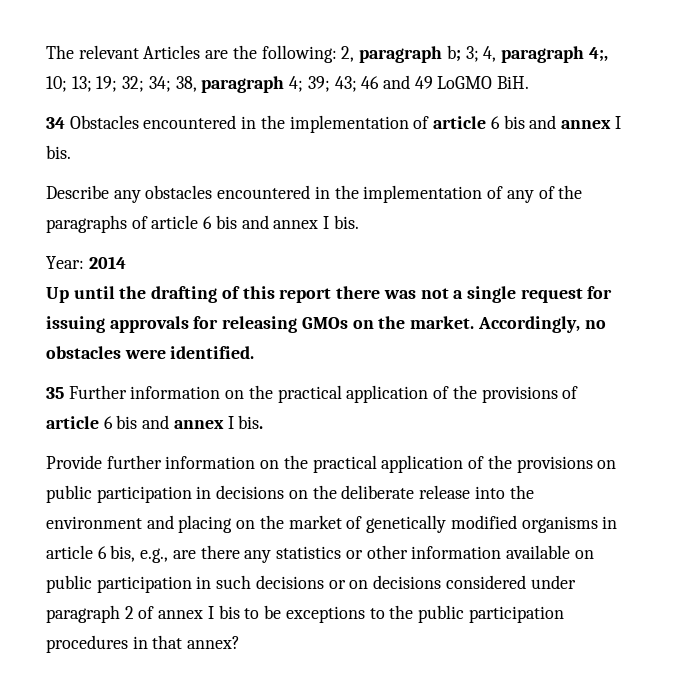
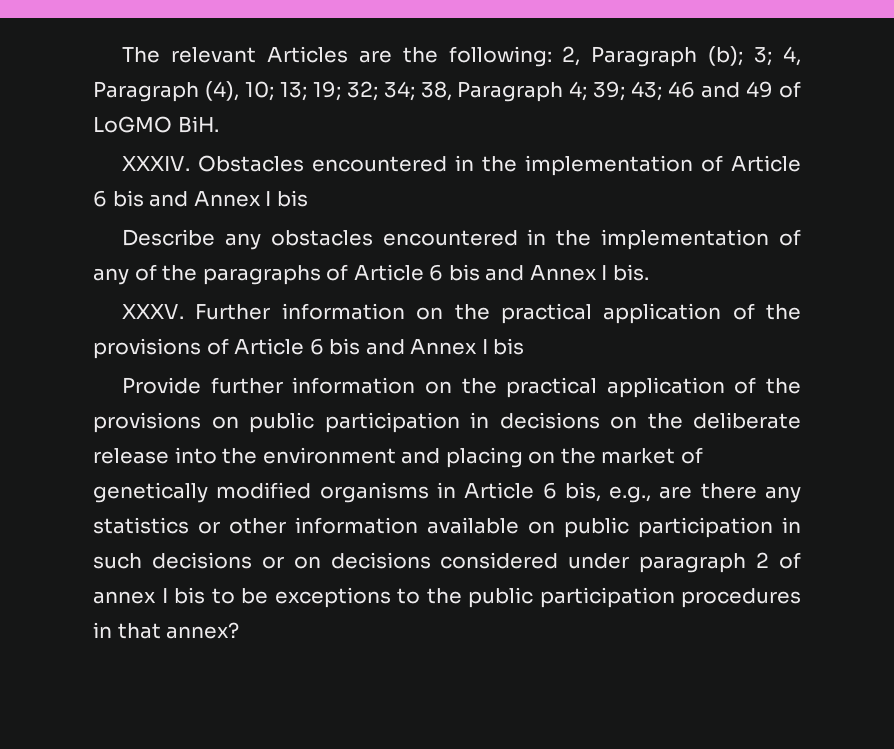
- The relevant Articles are the following: 2, paragraph b; 3; 4, paragraph 4;, 10; 13; 19; 32; 34; 38, paragraph 4; 39; 43; 46 and 49 LoGMO BiH.
+ The relevant Articles are the following: 2, Paragraph (b); 3; 4, Paragraph (4), 10; 13; 19; 32; 34; 38, Paragraph 4; 39; 43; 46 and 49 of LoGMO BiH.
- 34 Obstacles encountered in the implementation of article 6 bis and annex I bis.
+ XXXIV. Obstacles encountered in the implementation of Article 6 bis and Annex I bis
- Describe any obstacles encountered in the implementation of any of the paragraphs of article 6 bis and annex I bis.
- Year: 2014
- Up until the drafting of this report there was not a single request for issuing approvals for releasing GMOs on the market. Accordingly, no obstacles were identified.
- 35 Further information on the practical application of the provisions of article 6 bis and annex I bis.
+ Describe any obstacles encountered in the implementation of any of the paragraphs of Article 6 bis and Annex I bis.
+ XXXV. Further information on the practical application of the provisions of Article 6 bis and Annex I bis
- Provide further information on the practical application of the provisions on public participation in decisions on the deliberate release into the environment and placing on the market of genetically modified organisms in article 6 bis, e.g., are there any statistics or other information available on public participation in such decisions or on decisions considered under paragraph 2 of annex I bis to be exceptions to the public participation procedures in that annex?
+ Provide further information on the practical application of the provisions on public participation in decisions on the deliberate release into the environment and placing on the market of genetically modified organisms in Article 6 bis, e.g., are there any statistics or other information available on public participation in such decisions or on decisions considered under paragraph 2 of annex I bis to be exceptions to the public participation procedures in that annex?

